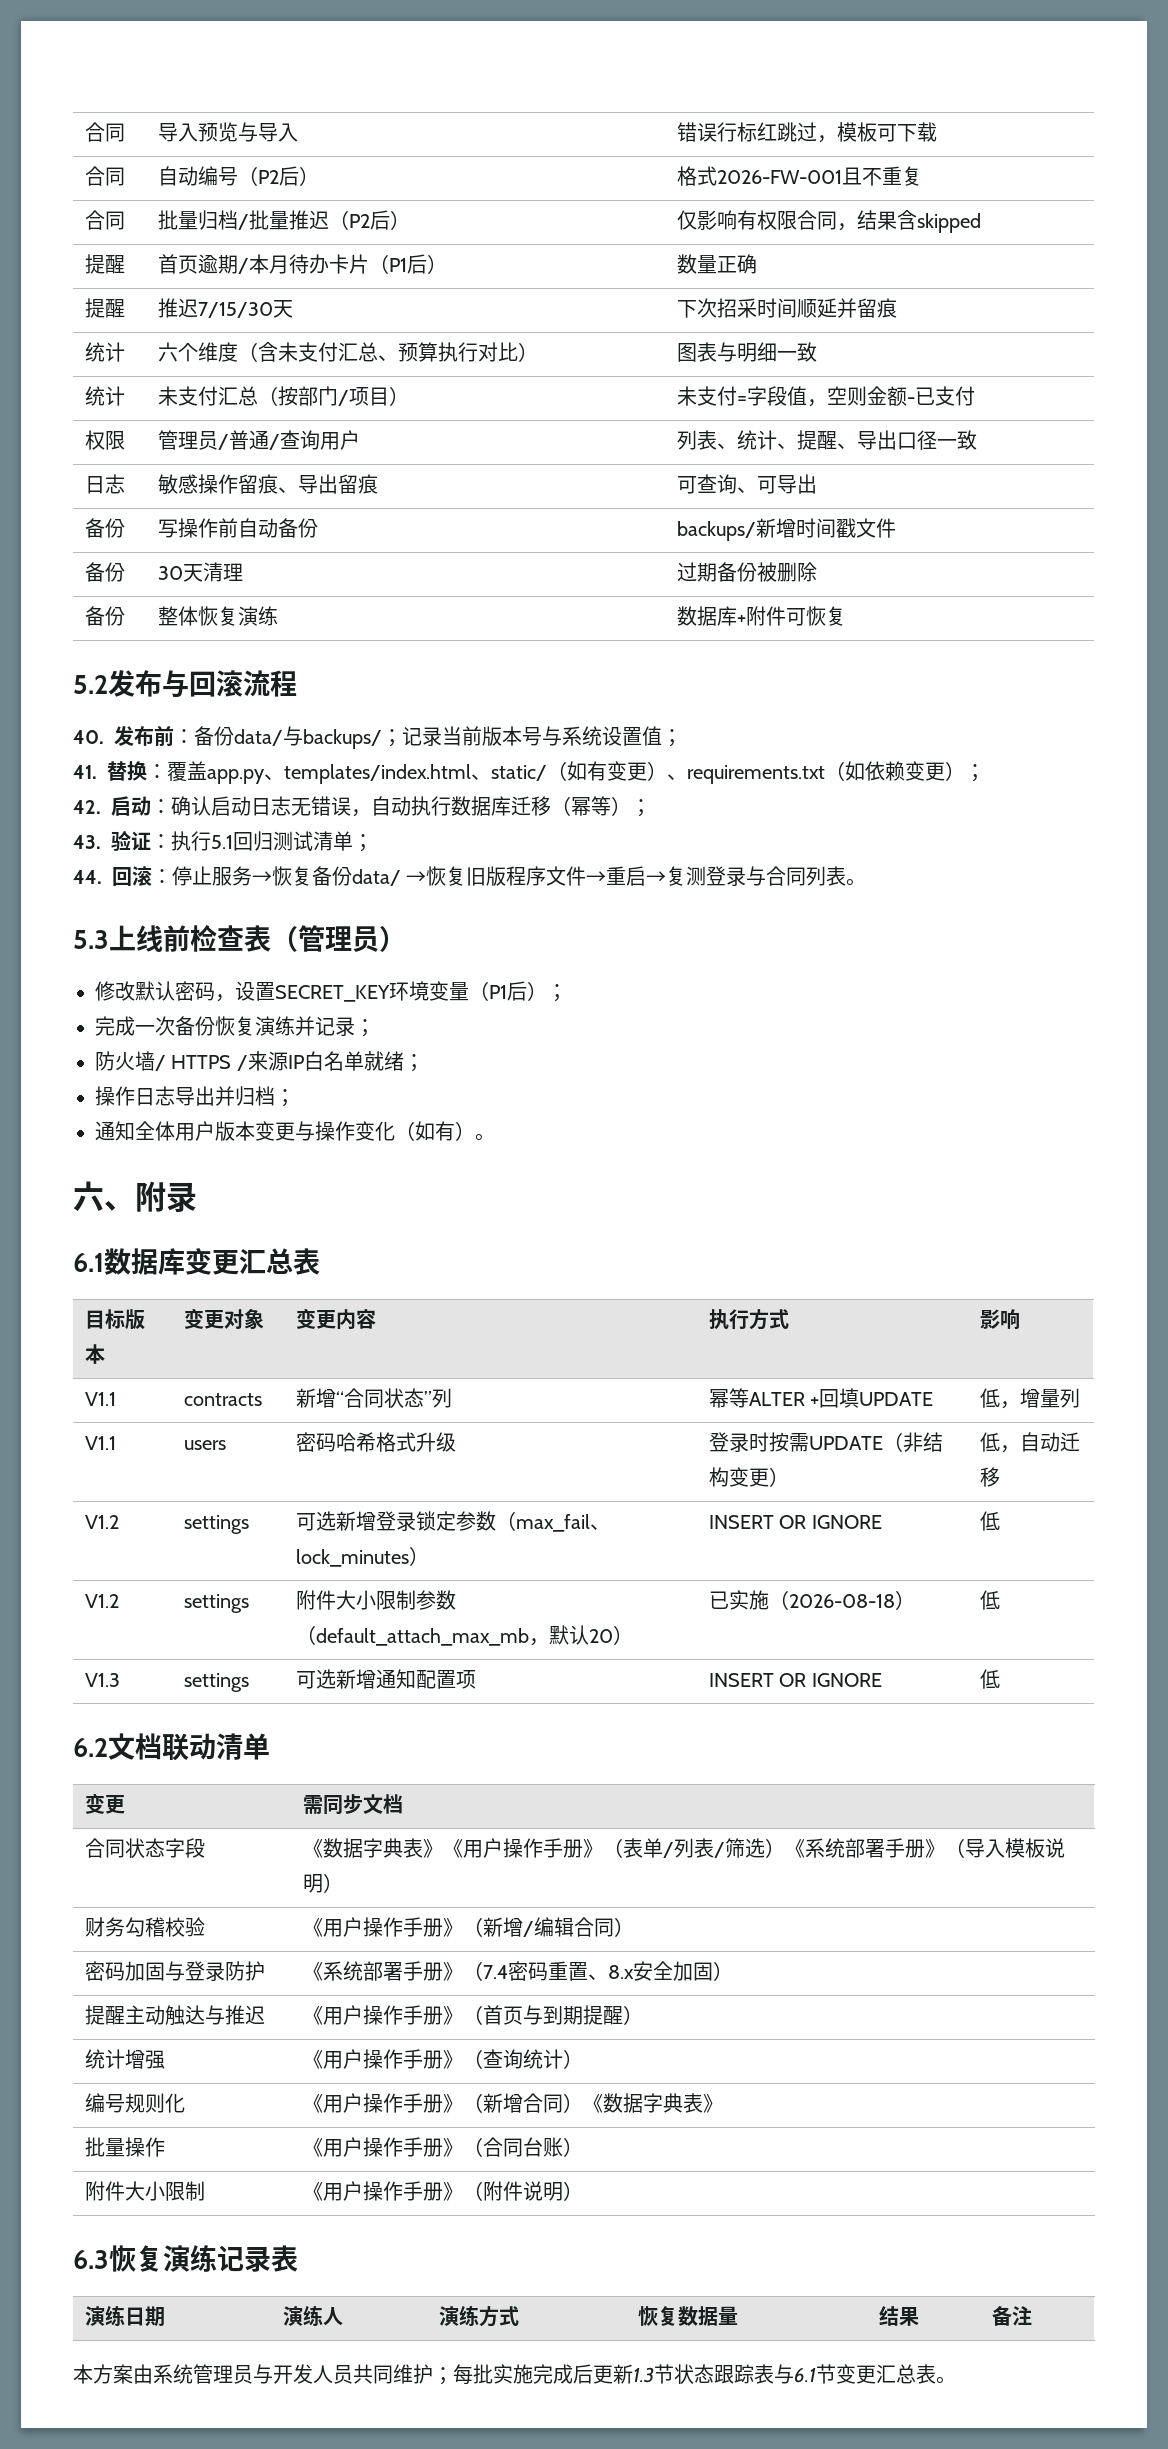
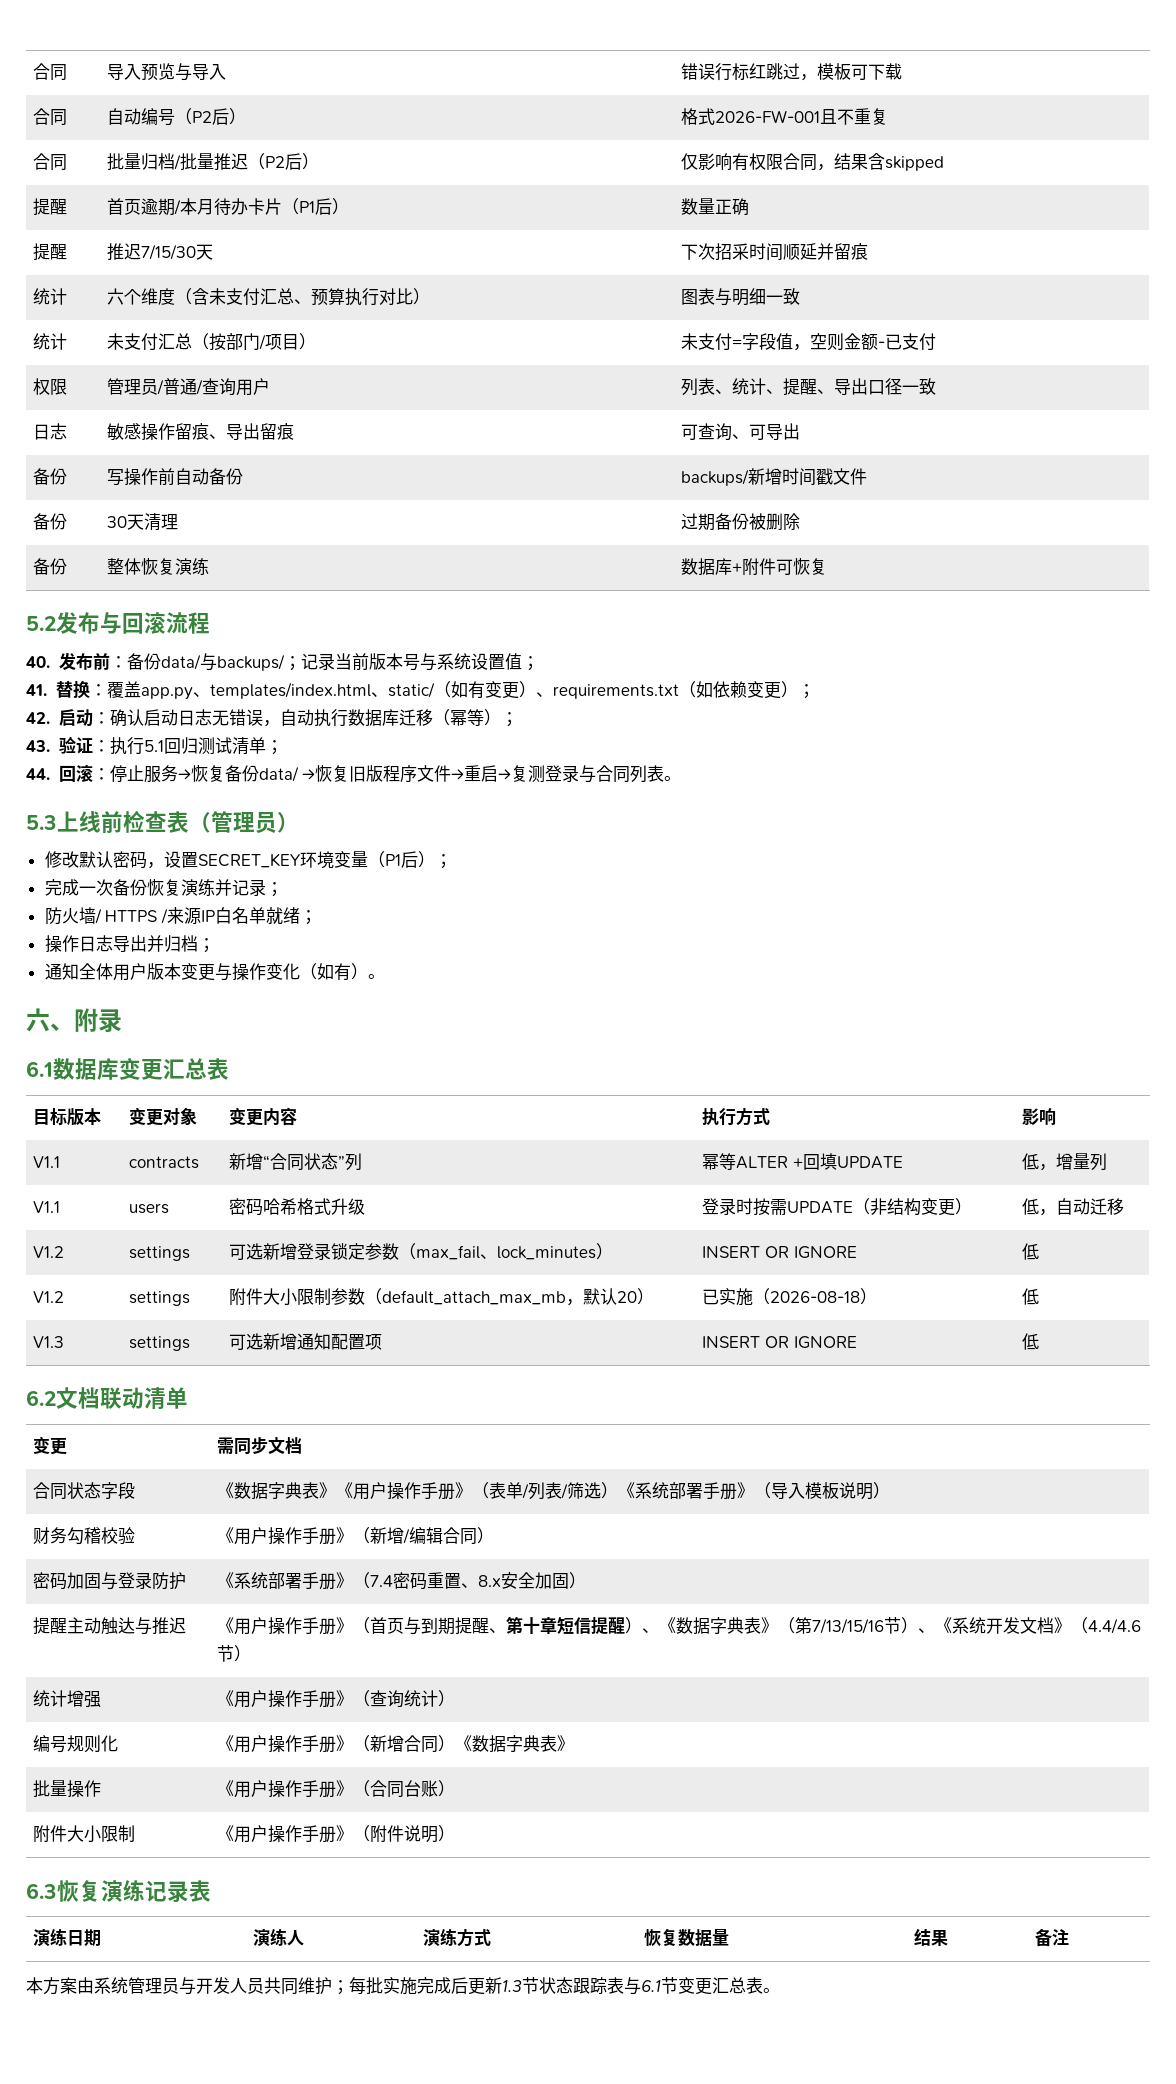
- 提醒主动触达与推迟 | 《用户操作手册》（首页与到期提醒）
+ 提醒主动触达与推迟 | 《用户操作手册》（首页与到期提醒、第十章短信提醒）、《数据字典表》（第7/13/15/16节）、《系统开发文档》（4.4/4.6节）

